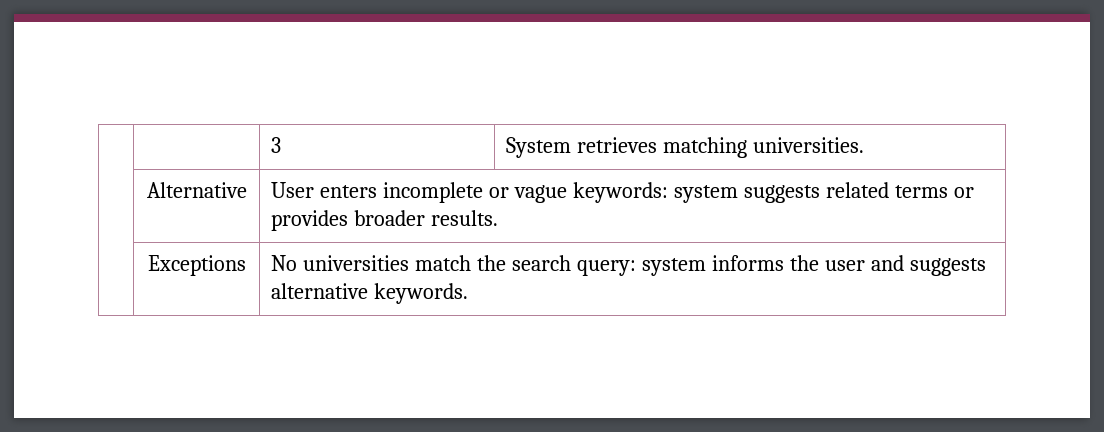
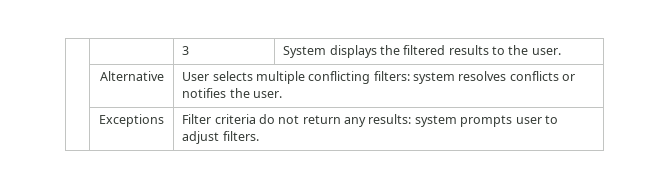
- | | 3 | System retrieves matching universities.
- | Alternative | User enters incomplete or vague keywords: system suggests related terms or provides broader results.
- | Exceptions | No universities match the search query: system informs the user and suggests alternative keywords.
+ | | 3 | System displays the filtered results to the user.
+ | Alternative | User selects multiple conflicting filters: system resolves conflicts or notifies the user.
+ | Exceptions | Filter criteria do not return any results: system prompts user to adjust filters.

